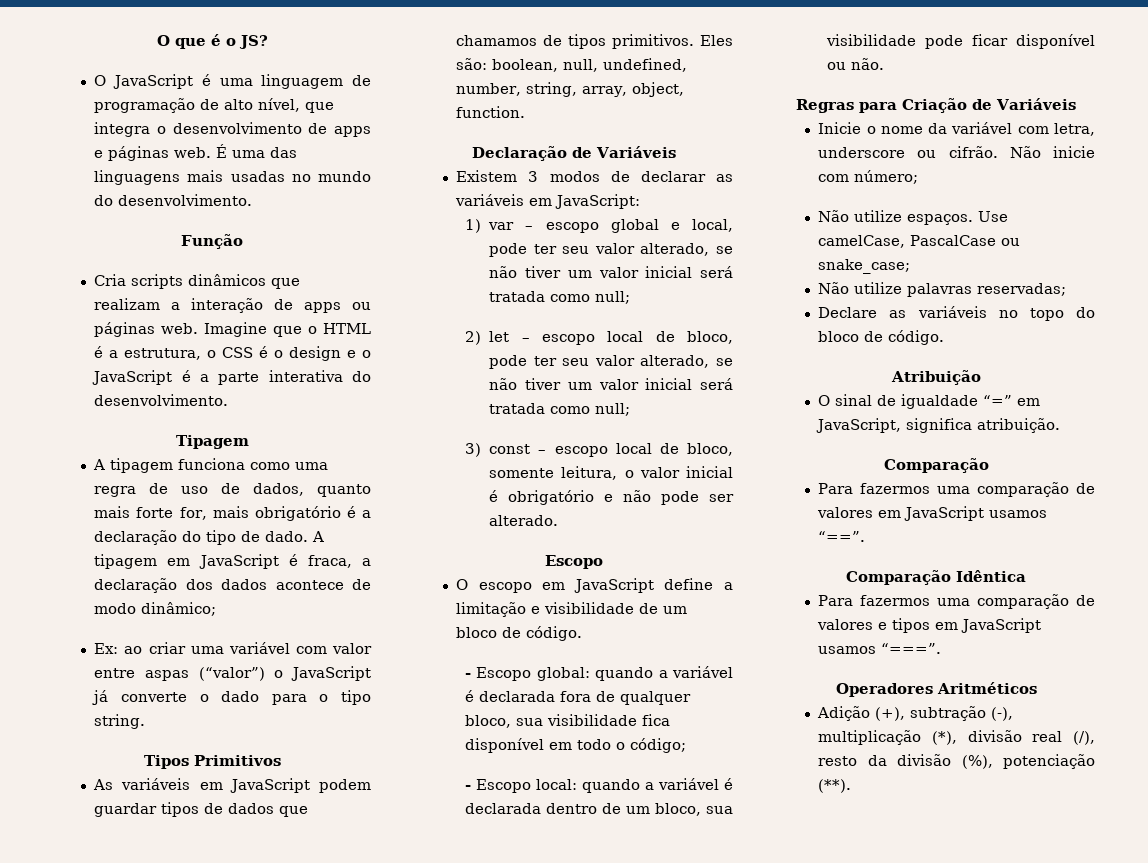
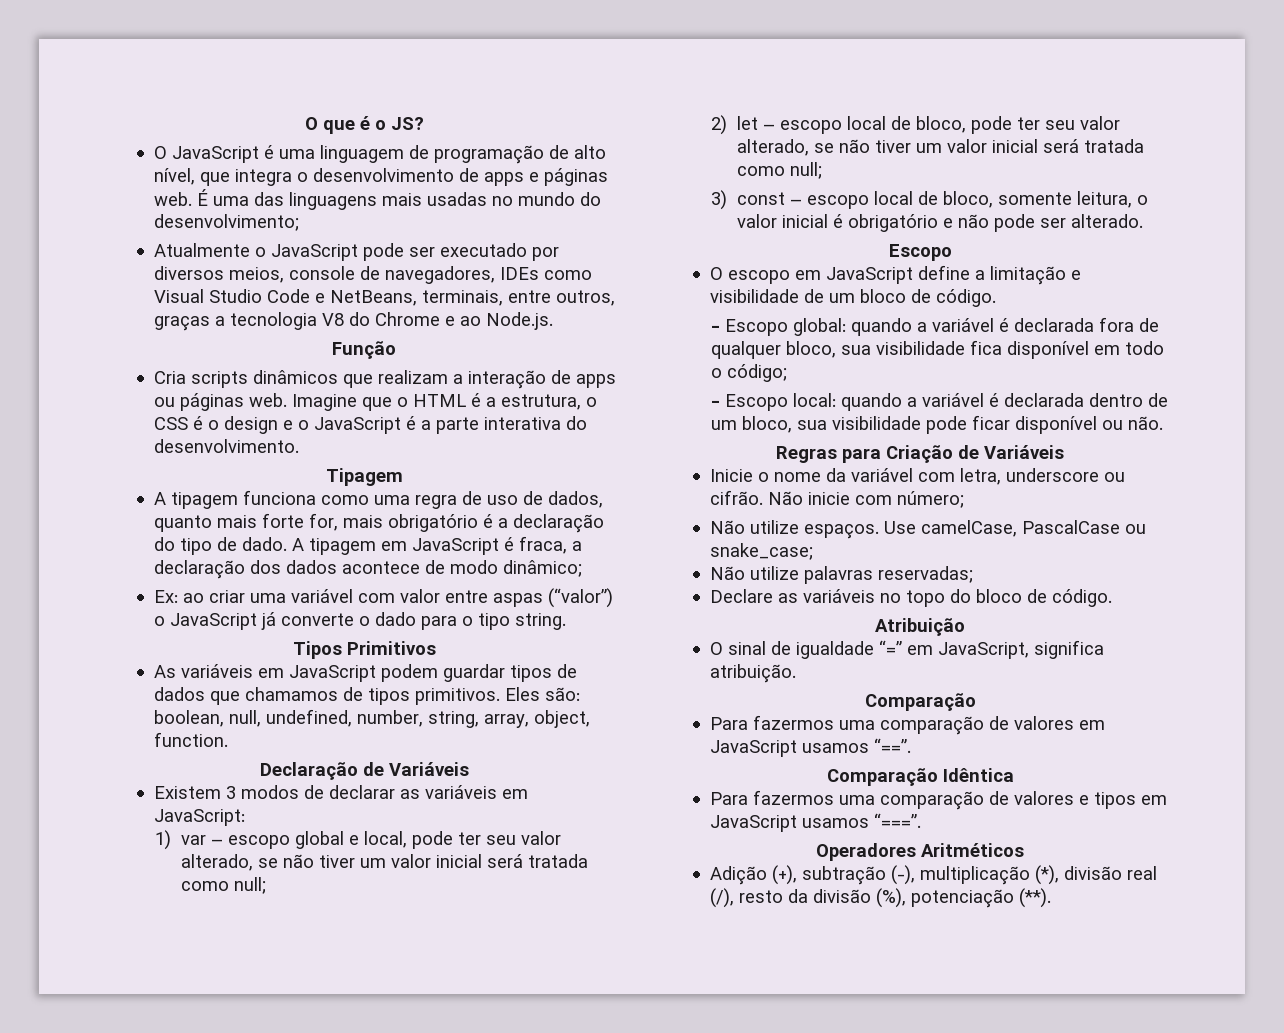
- É uma das linguagens mais usadas no mundo do desenvolvimento.
+ É uma das linguagens mais usadas no mundo do desenvolvimento;
+ Atualmente o JavaScript pode ser executado por diversos meios, console de navegadores, IDEs como Visual Studio Code e NetBeans, terminais, entre outros, graças a tecnologia V8 do Chrome e ao Node.js.

